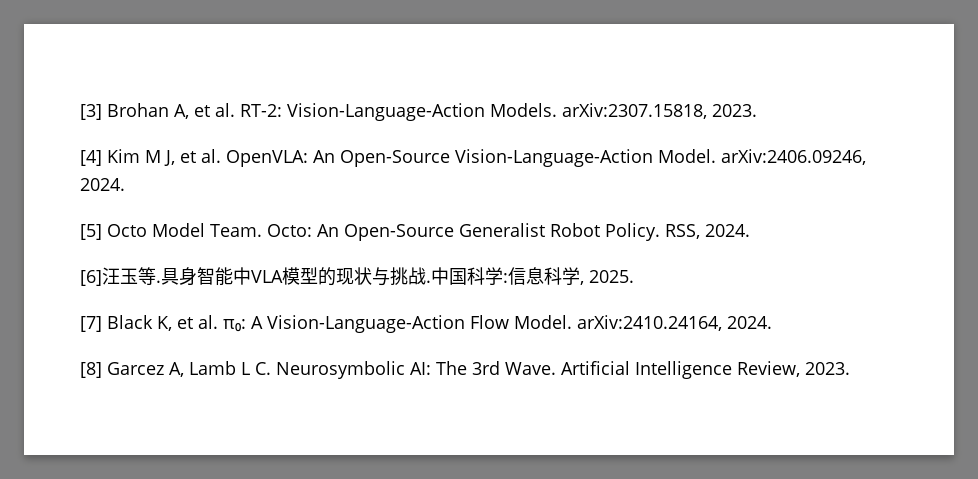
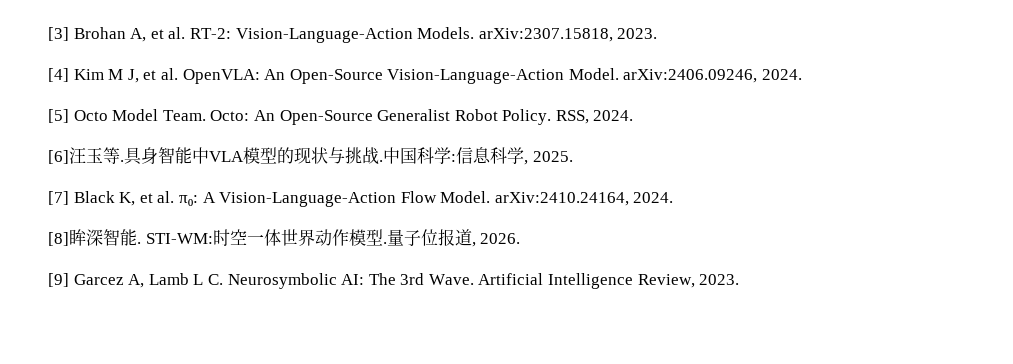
- [8] Garcez A, Lamb L C. Neurosymbolic AI: The 3rd Wave.
+ [8]眸深智能. STI-WM:时空一体世界动作模型.量子位报道, 2026.
+ [9] Garcez A, Lamb L C. Neurosymbolic AI: The 3rd Wave.

